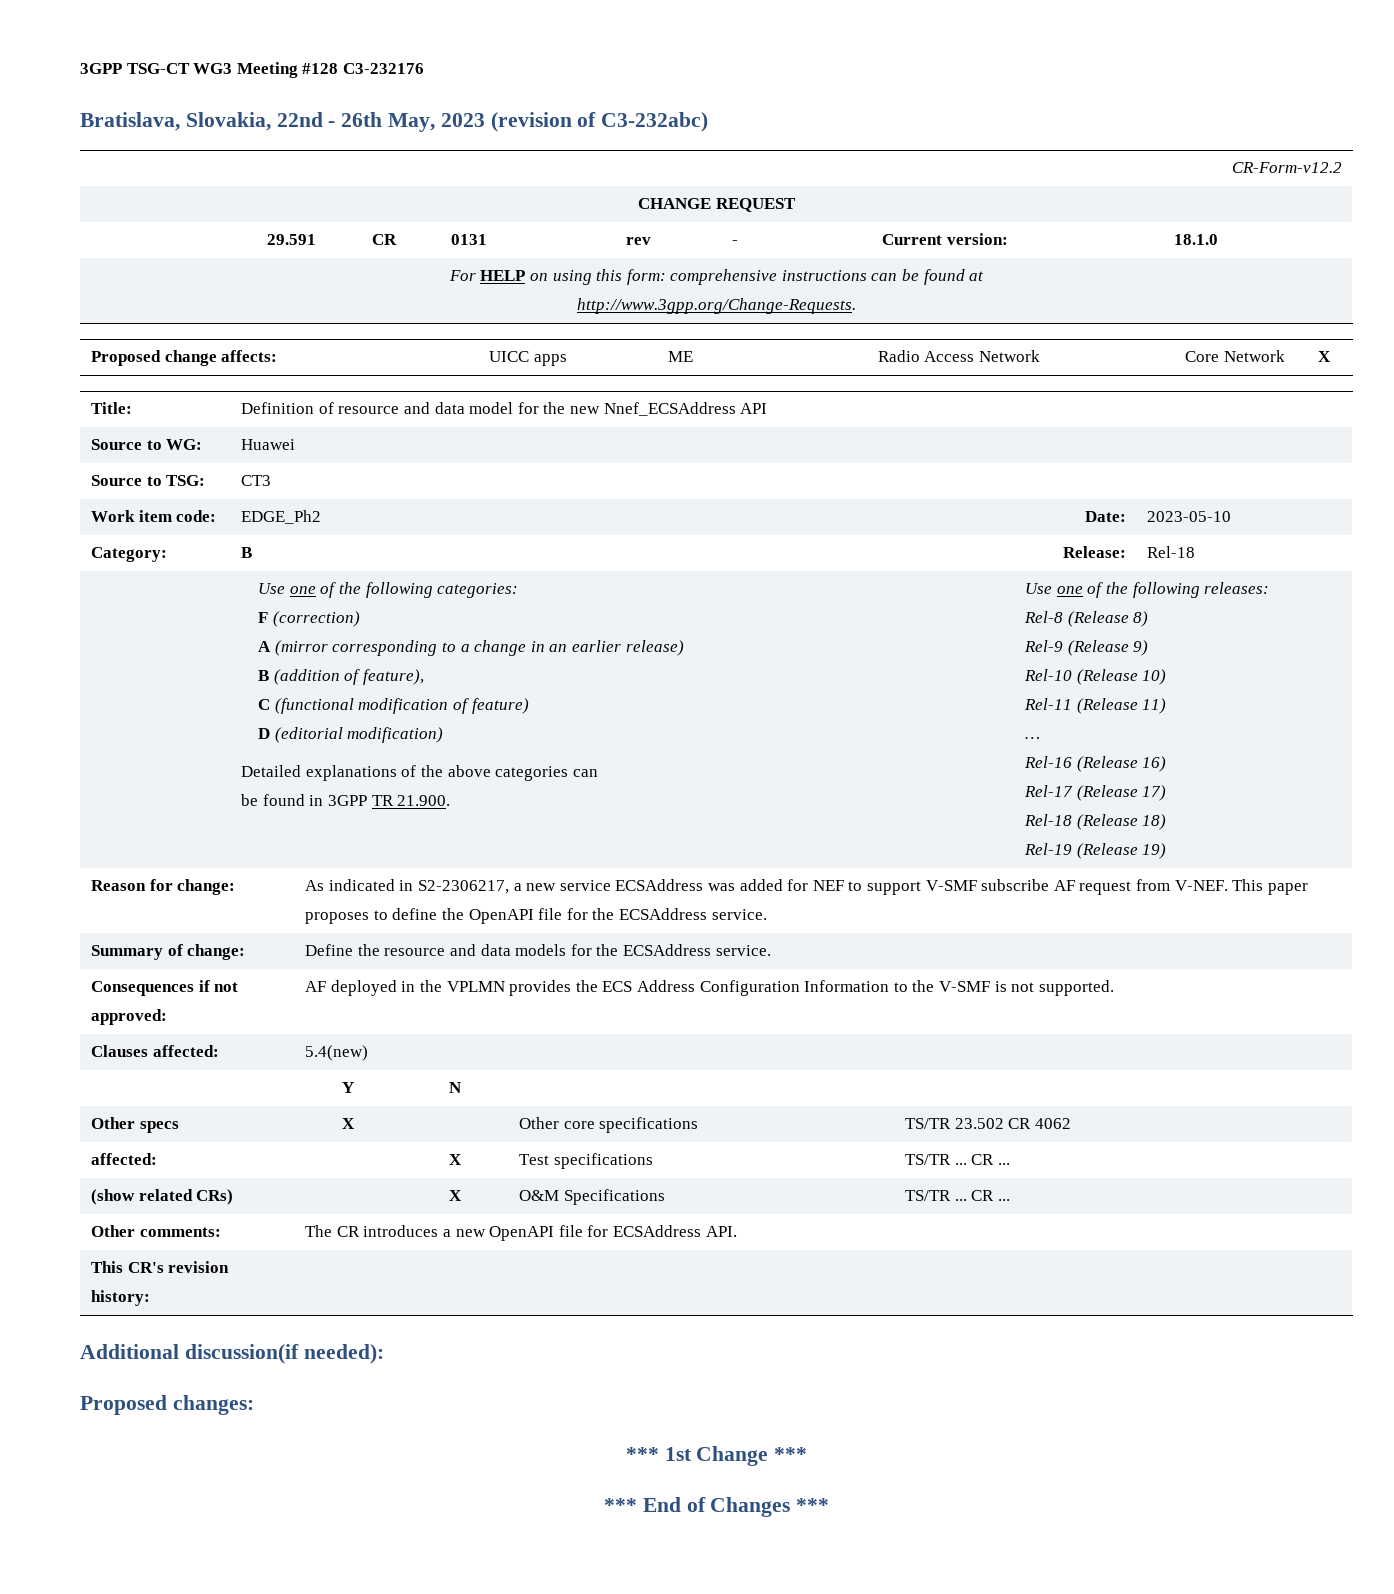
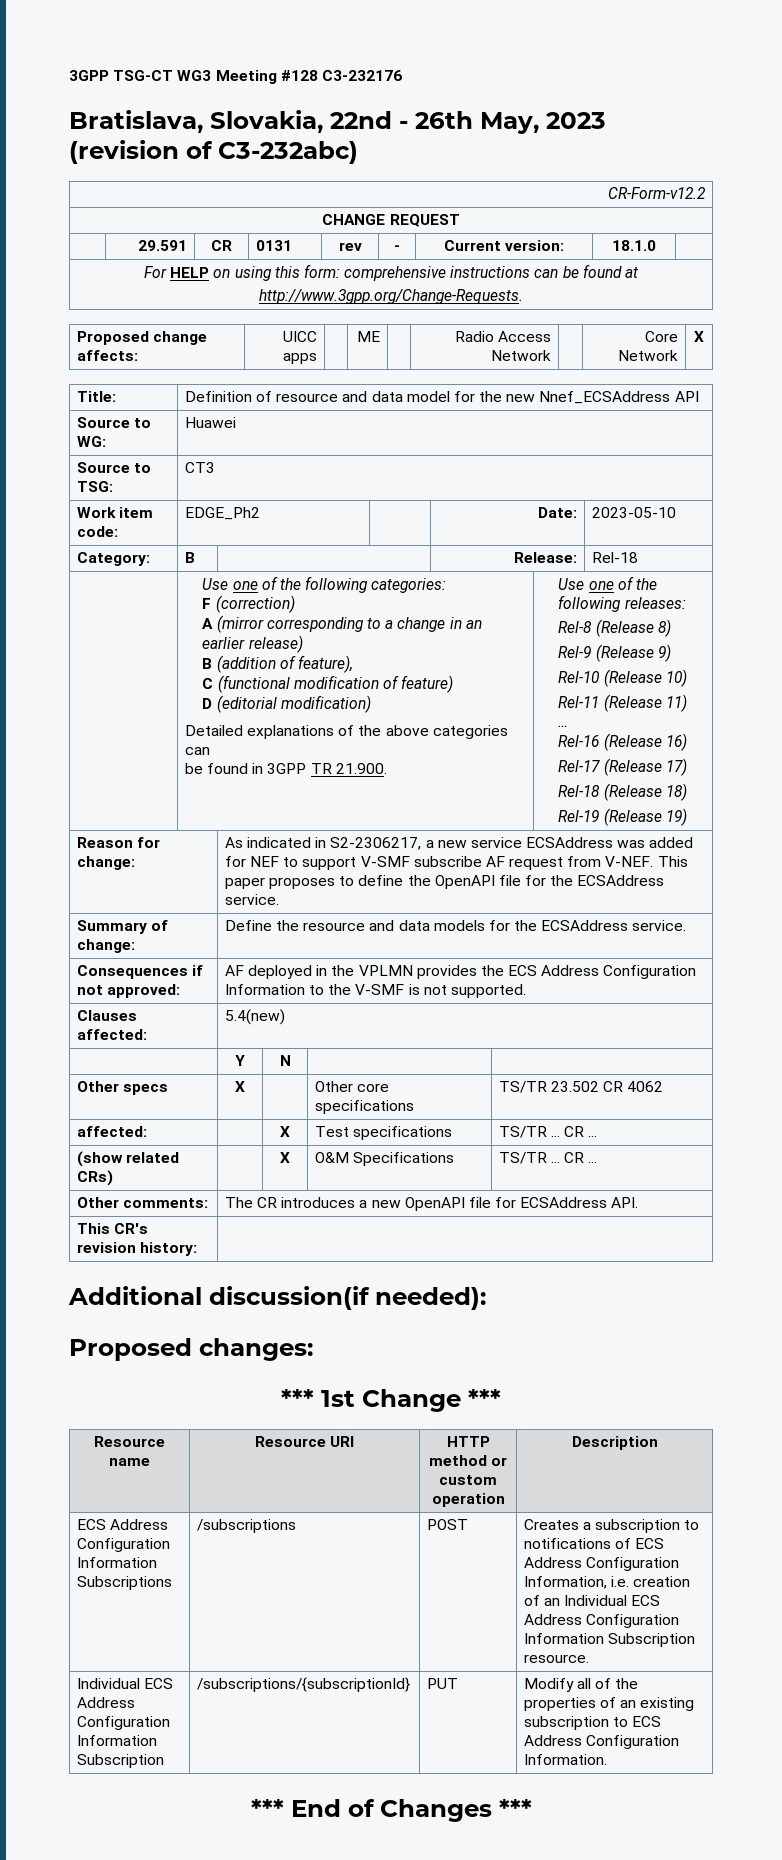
+ Resource name | Resource URI | HTTP method or custom operation | Description
+ ECS Address Configuration Information Subscriptions | /subscriptions | POST | Creates a subscription to notifications of ECS Address Configuration Information, i.e. creation of an Individual ECS Address Configuration Information Subscription resource.
+ Individual ECS Address Configuration Information Subscription | /subscriptions/{subscriptionId} | PUT | Modify all of the properties of an existing subscription to ECS Address Configuration Information.

